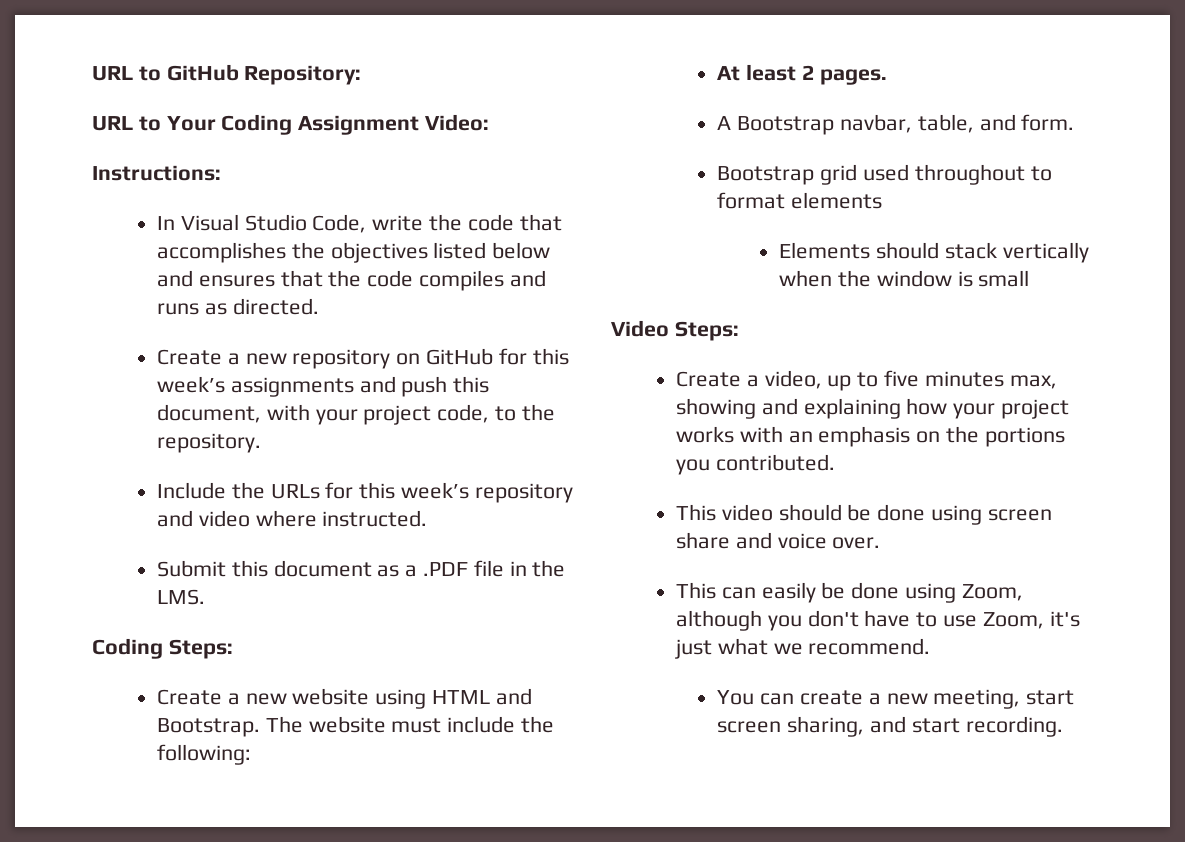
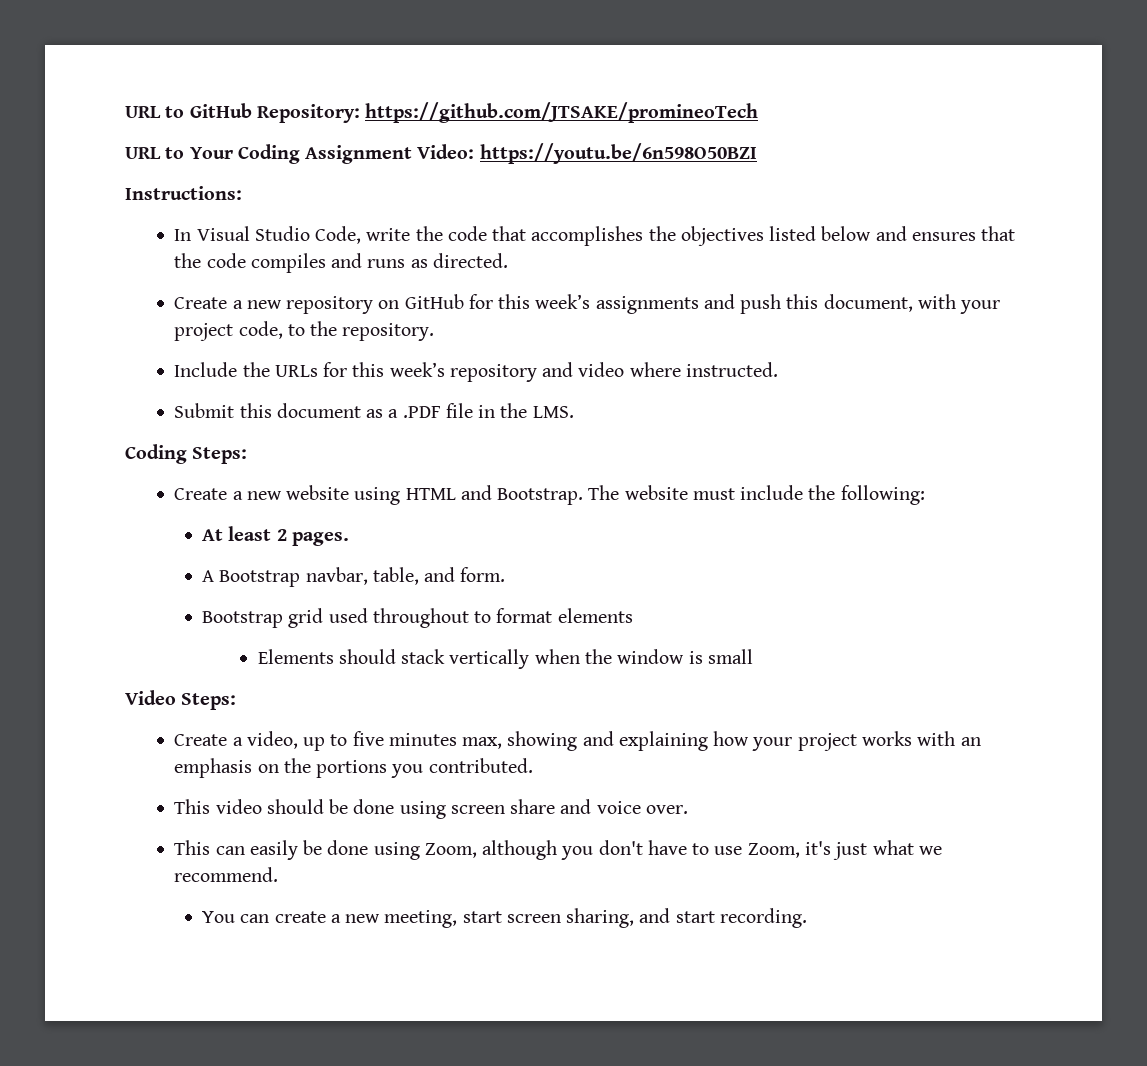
- URL to GitHub Repository:
+ URL to GitHub Repository: https://github.com/JTSAKE/promineoTech
- URL to Your Coding Assignment Video:
+ URL to Your Coding Assignment Video: https://youtu.be/6n598O50BZI

